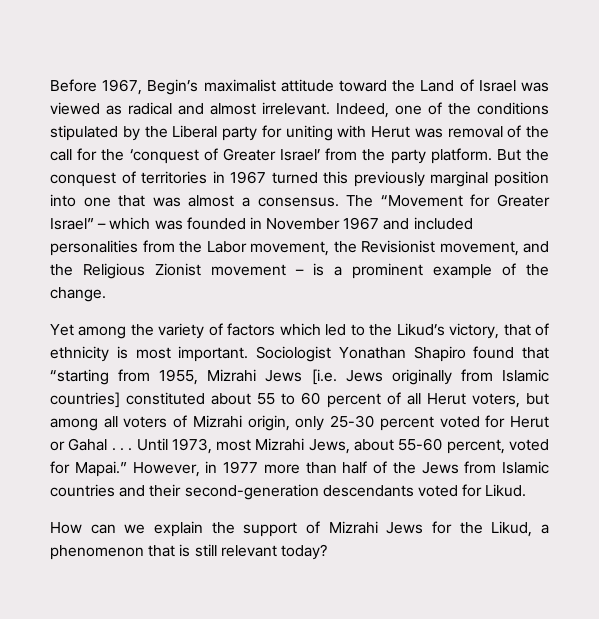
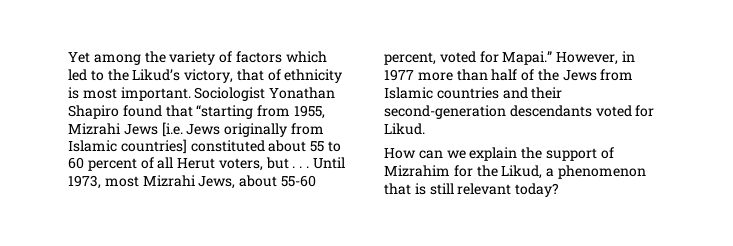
- Before 1967, Begin’s maximalist attitude toward the Land of Israel was viewed as radical and almost irrelevant. Indeed, one of the conditions stipulated by the Liberal party for uniting with Herut was removal of the call for the ‘conquest of Greater Israel’ from the party platform. But the conquest of territories in 1967 turned this previously marginal position into one that was almost a consensus. The “Movement for Greater Israel” – which was founded in November 1967 and included personalities from the Labor movement, the Revisionist movement, and the Religious Zionist movement – is a prominent example of the change.
- Sociologist Yonathan Shapiro found that “starting from 1955, Mizrahi Jews [i.e. Jews originally from Islamic countries] constituted about 55 to 60 percent of all Herut voters, but among all voters of Mizrahi origin, only 25-30 percent voted for Herut or Gahal . . .
+ Sociologist Yonathan Shapiro found that “starting from 1955, Mizrahi Jews [i.e. Jews originally from Islamic countries] constituted about 55 to 60 percent of all Herut voters, but . . .
- How can we explain the support of Mizrahi Jews for the Likud, a phenomenon that is still relevant today?
+ How can we explain the support of Mizrahim for the Likud, a phenomenon that is still relevant today?

